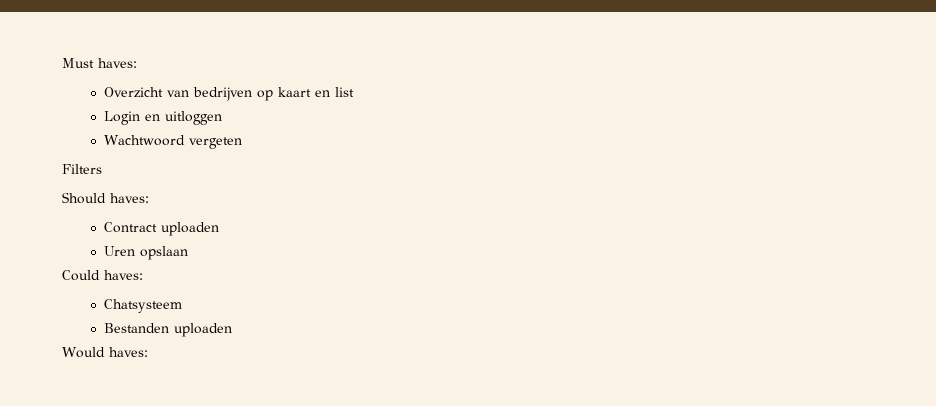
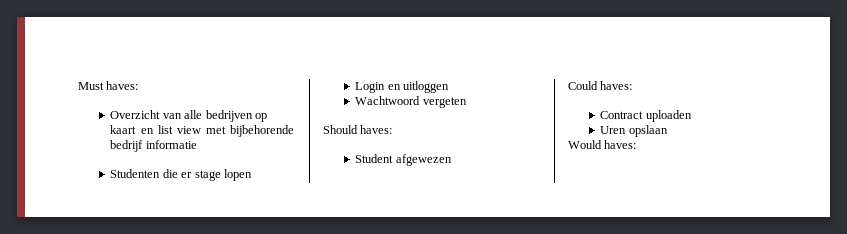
- Overzicht van bedrijven op kaart en list
+ Overzicht van alle bedrijven op kaart en list view met bijbehorende bedrijf informatie
+ Studenten die er stage lopen
- Filters
  Should haves:
+ Student afgewezen
+ Could haves:
- Could haves:
- Chatsysteem
- Bestanden uploaden

